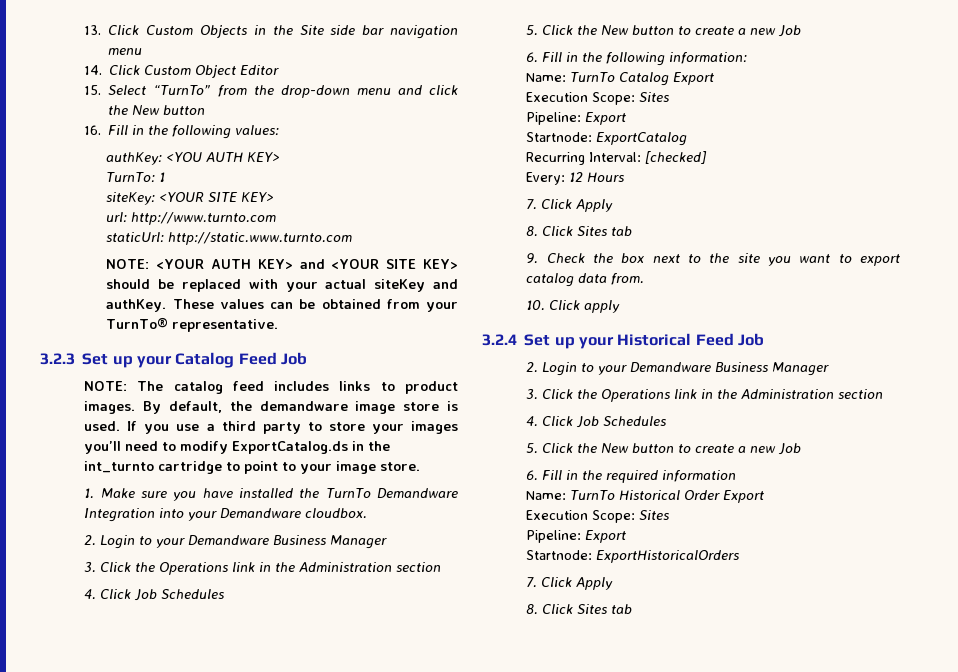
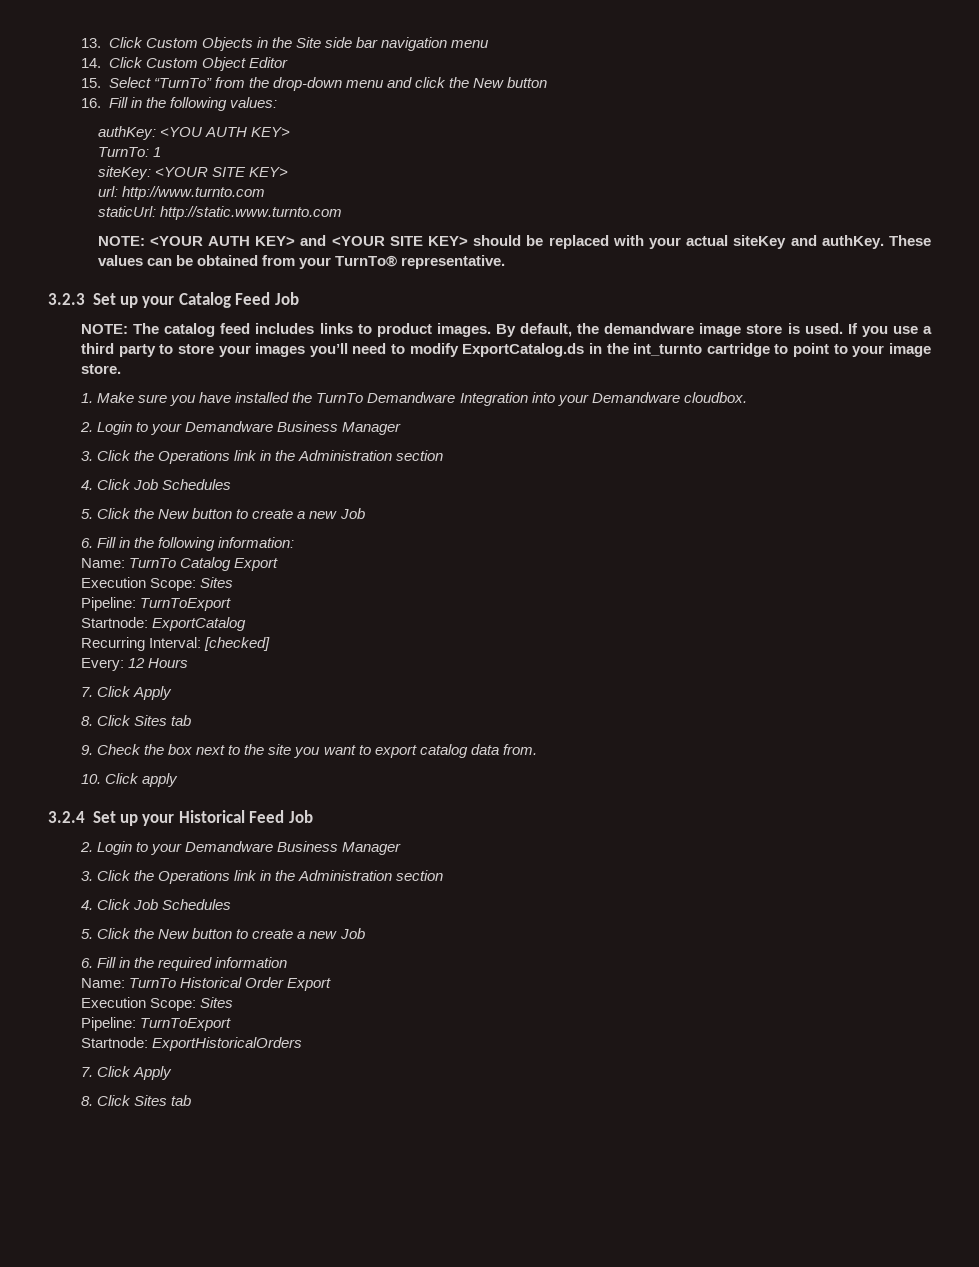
  Name: TurnTo Catalog Export
  Execution Scope: Sites
- Pipeline: Export
+ Pipeline: TurnToExport
  Name: TurnTo Historical Order Export
  Execution Scope: Sites
- Pipeline: Export
+ Pipeline: TurnToExport

